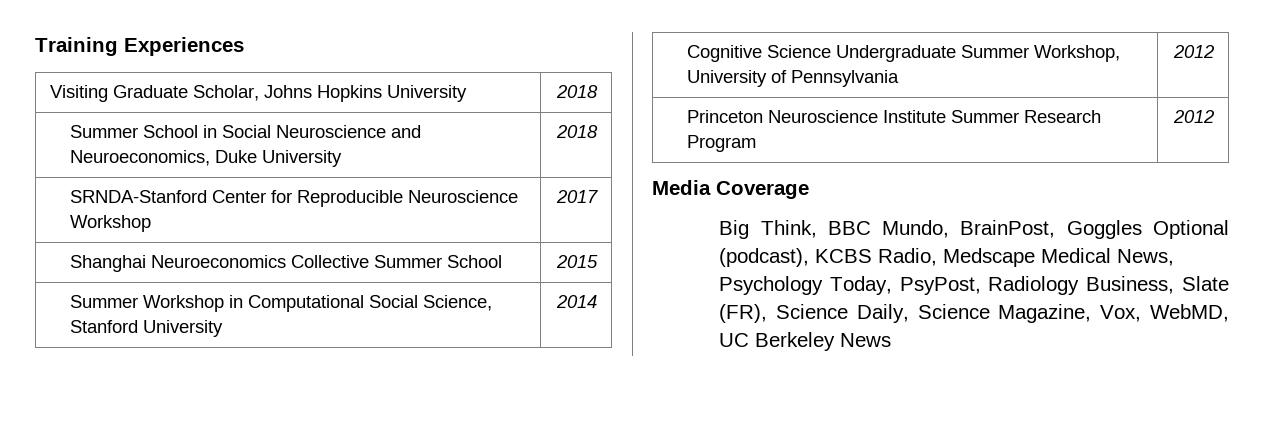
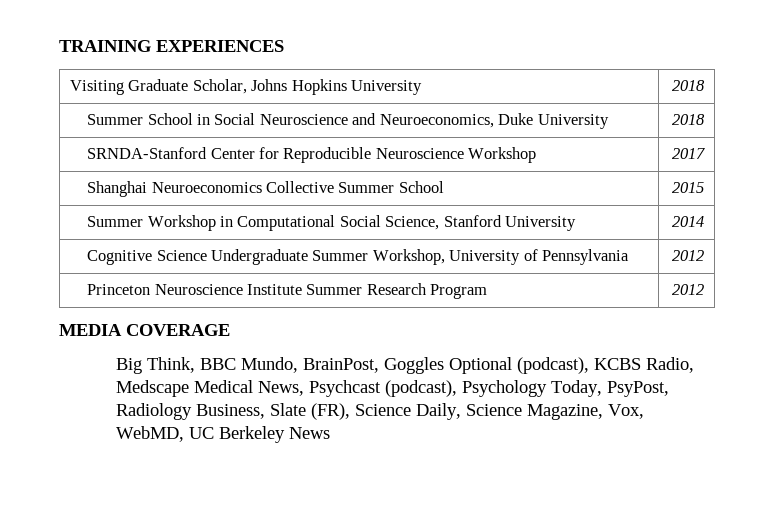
- Training Experiences
+ TRAINING EXPERIENCES
- Media Coverage
+ MEDIA COVERAGE
- Big Think, BBC Mundo, BrainPost, Goggles Optional (podcast), KCBS Radio, Medscape Medical News, Psychology Today, PsyPost, Radiology Business, Slate (FR), Science Daily, Science Magazine, Vox, WebMD, UC Berkeley News
+ Big Think, BBC Mundo, BrainPost, Goggles Optional (podcast), KCBS Radio, Medscape Medical News, Psychcast (podcast), Psychology Today, PsyPost, Radiology Business, Slate (FR), Science Daily, Science Magazine, Vox, WebMD, UC Berkeley News

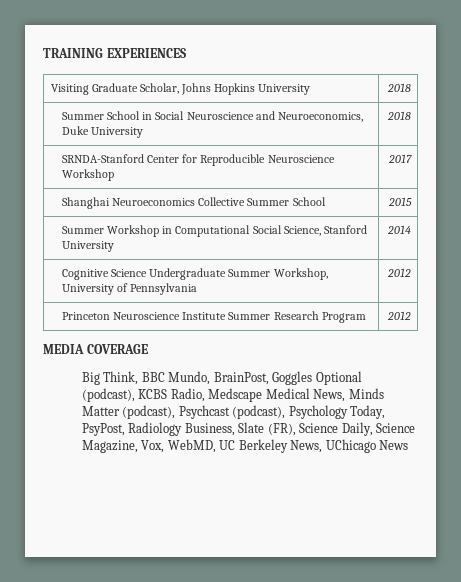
- Big Think, BBC Mundo, BrainPost, Goggles Optional (podcast), KCBS Radio, Medscape Medical News, Psychcast (podcast), Psychology Today, PsyPost, Radiology Business, Slate (FR), Science Daily, Science Magazine, Vox, WebMD, UC Berkeley News
+ Big Think, BBC Mundo, BrainPost, Goggles Optional (podcast), KCBS Radio, Medscape Medical News, Minds Matter (podcast), Psychcast (podcast), Psychology Today, PsyPost, Radiology Business, Slate (FR), Science Daily, Science Magazine, Vox, WebMD, UC Berkeley News, UChicago News

